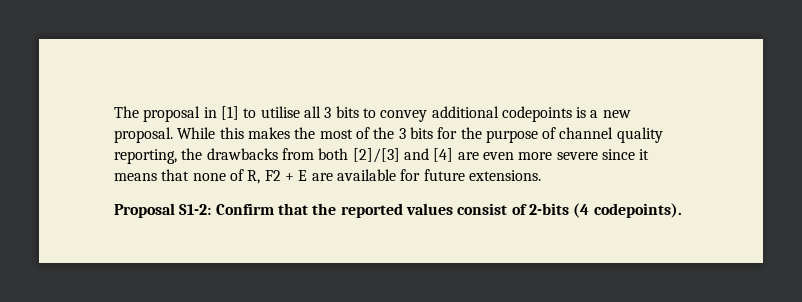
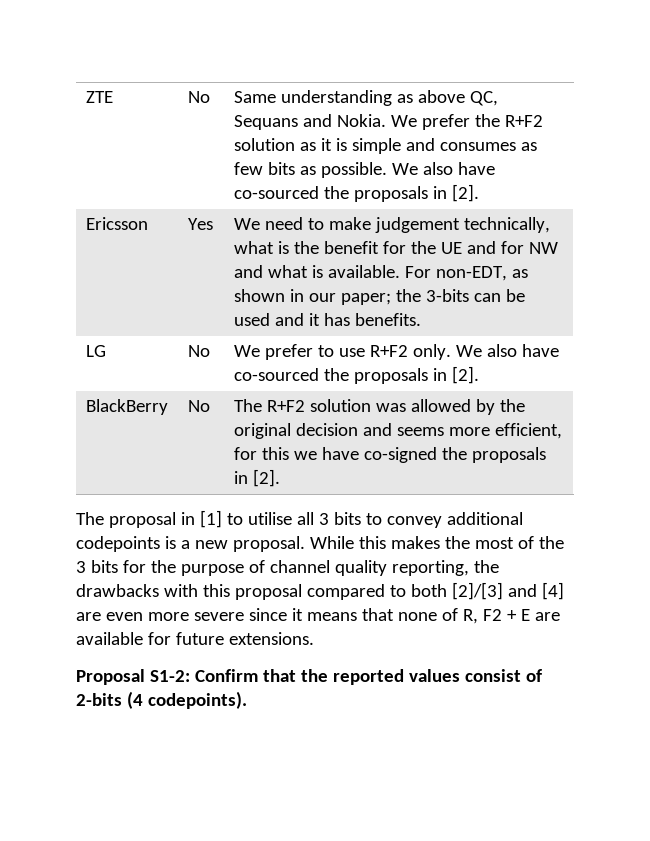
+ ZTE | No | Same understanding as above QC, Sequans and Nokia. We prefer the R+F2 solution as it is simple and consumes as few bits as possible. We also have co-sourced the proposals in [2].
+ Ericsson | Yes | We need to make judgement technically, what is the benefit for the UE and for NW and what is available. For non-EDT, as shown in our paper; the 3-bits can be used and it has benefits.
+ LG | No | We prefer to use R+F2 only. We also have co-sourced the proposals in [2].
+ BlackBerry | No | The R+F2 solution was allowed by the original decision and seems more efficient, for this we have co-signed the proposals in [2].
- While this makes the most of the 3 bits for the purpose of channel quality reporting, the drawbacks from both [2]/[3] and [4] are even more severe since it means that none of R, F2 + E are available for future extensions.
+ While this makes the most of the 3 bits for the purpose of channel quality reporting, the drawbacks with this proposal compared to both [2]/[3] and [4] are even more severe since it means that none of R, F2 + E are available for future extensions.

